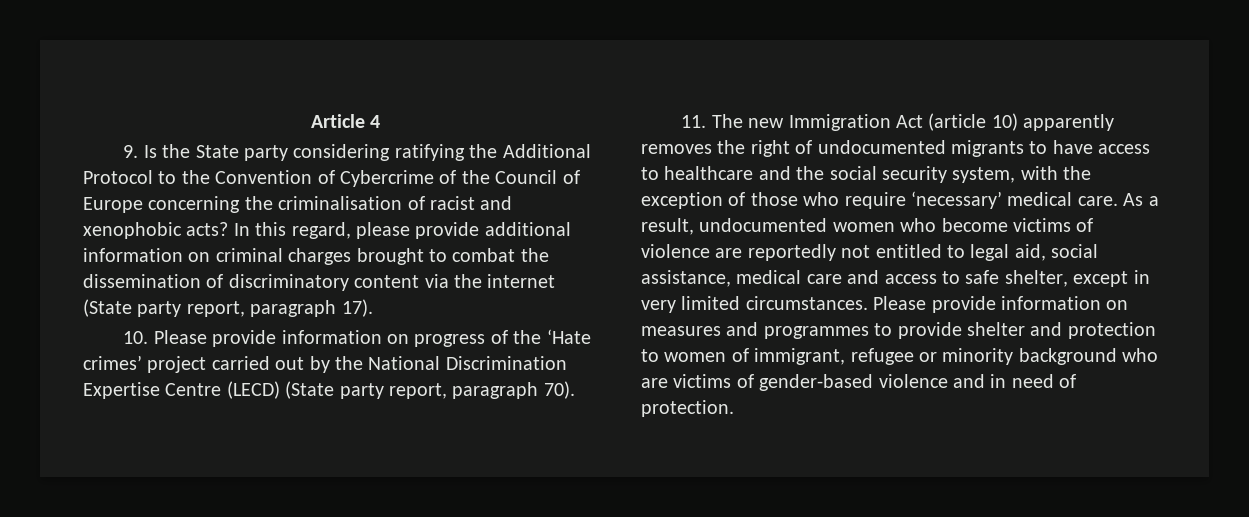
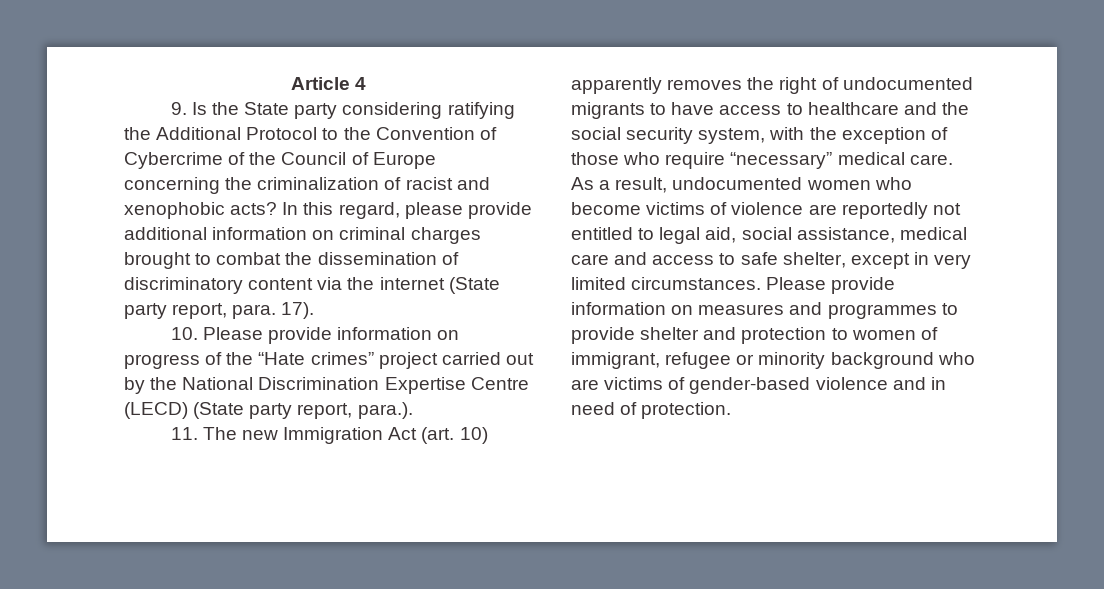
- 9. Is the State party considering ratifying the Additional Protocol to the Convention of Cybercrime of the Council of Europe concerning the criminalisation of racist and xenophobic acts?
+ 9. Is the State party considering ratifying the Additional Protocol to the Convention of Cybercrime of the Council of Europe concerning the criminalization of racist and xenophobic acts?
- In this regard, please provide additional information on criminal charges brought to combat the dissemination of discriminatory content via the internet (State party report, paragraph 17).
+ In this regard, please provide additional information on criminal charges brought to combat the dissemination of discriminatory content via the internet (State party report, para. 17).
- 10. Please provide information on progress of the ‘Hate crimes’ project carried out by the National Discrimination Expertise Centre (LECD) (State party report, paragraph 70).
+ 10. Please provide information on progress of the “Hate crimes” project carried out by the National Discrimination Expertise Centre (LECD) (State party report, para.).
- 11. The new Immigration Act (article 10) apparently removes the right of undocumented migrants to have access to healthcare and the social security system, with the exception of those who require ‘necessary’ medical care.
+ 11. The new Immigration Act (art. 10) apparently removes the right of undocumented migrants to have access to healthcare and the social security system, with the exception of those who require “necessary” medical care.

